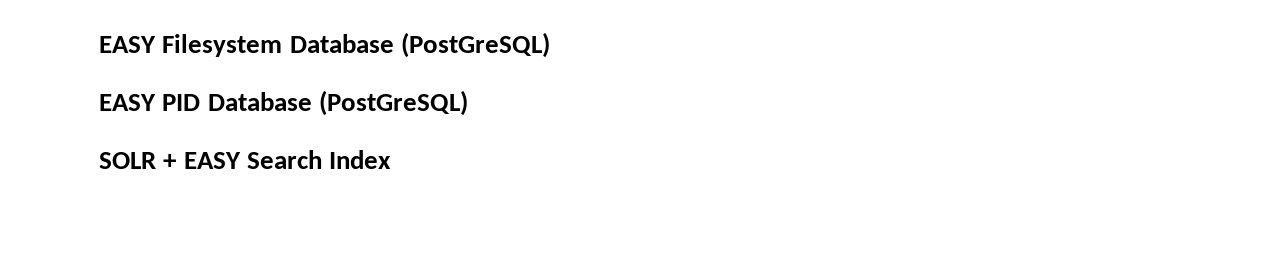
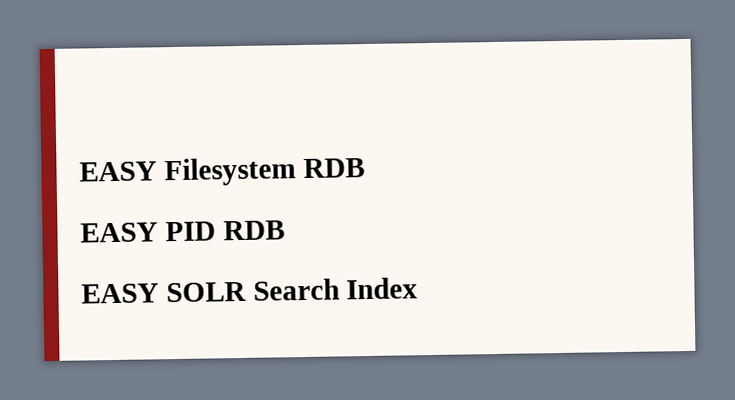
- EASY Filesystem Database (PostGreSQL)
+ EASY Filesystem RDB
- EASY PID Database (PostGreSQL)
- SOLR + EASY Search Index
+ EASY PID RDB
+ EASY SOLR Search Index

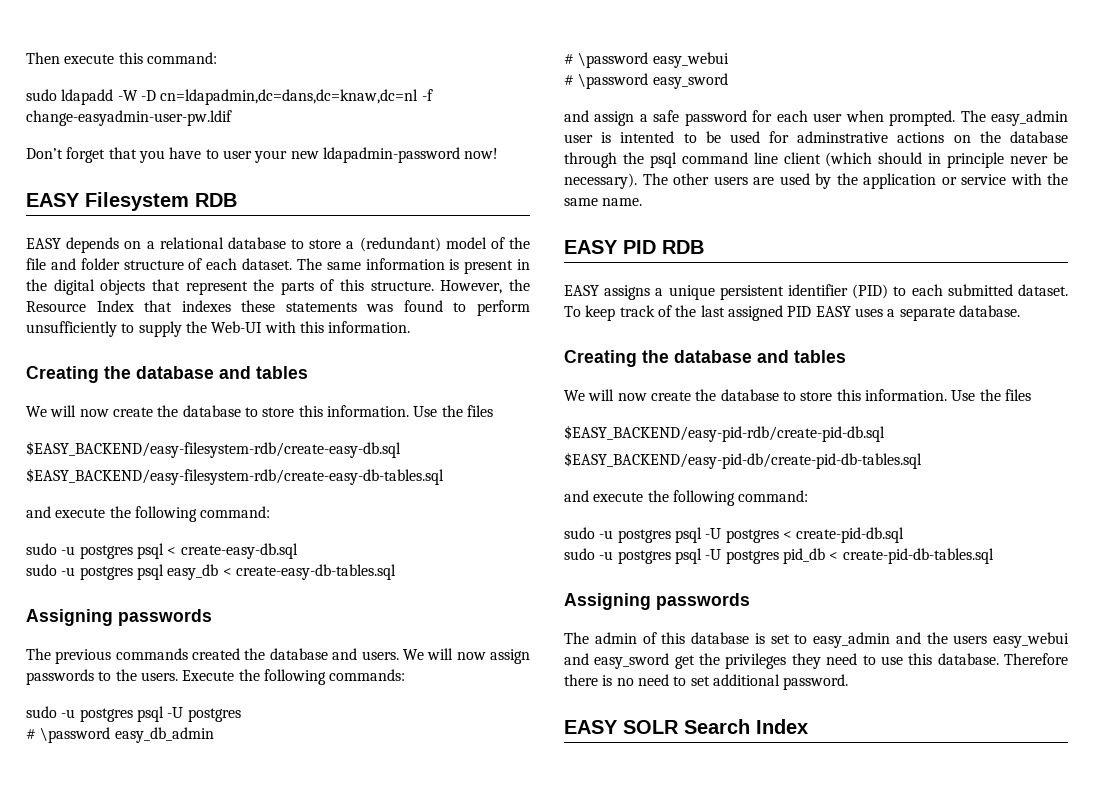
+ Then execute this command:
+ sudo ldapadd -W -D cn=ldapadmin,dc=dans,dc=knaw,dc=nl -f change-easyadmin-user-pw.ldif
+ Don’t forget that you have to user your new ldapadmin-password now!
  EASY Filesystem RDB
+ EASY depends on a relational database to store a (redundant) model of the file and folder structure of each dataset. The same information is present in the digital objects that represent the parts of this structure. However, the Resource Index that indexes these statements was found to perform unsufficiently to supply the Web-UI with this information.
+ Creating the database and tables
+ We will now create the database to store this information. Use the files
+ $EASY_BACKEND/easy-filesystem-rdb/create-easy-db.sql
+ $EASY_BACKEND/easy-filesystem-rdb/create-easy-db-tables.sql
+ and execute the following command:
+ sudo -u postgres psql < create-easy-db.sql
+ sudo -u postgres psql easy_db < create-easy-db-tables.sql
+ Assigning passwords
+ The previous commands created the database and users. We will now assign passwords to the users. Execute the following commands:
+ sudo -u postgres psql -U postgres
+ # \password easy_db_admin
+ # \password easy_webui
+ # \password easy_sword
+ and assign a safe password for each user when prompted. The easy_admin user is intented to be used for adminstrative actions on the database through the psql command line client (which should in principle never be necessary). The other users are used by the application or service with the same name.
  EASY PID RDB
+ EASY assigns a unique persistent identifier (PID) to each submitted dataset. To keep track of the last assigned PID EASY uses a separate database.
+ Creating the database and tables
+ We will now create the database to store this information. Use the files
+ $EASY_BACKEND/easy-pid-rdb/create-pid-db.sql
+ $EASY_BACKEND/easy-pid-db/create-pid-db-tables.sql
+ and execute the following command:
+ sudo -u postgres psql -U postgres < create-pid-db.sql
+ sudo -u postgres psql -U postgres pid_db < create-pid-db-tables.sql
+ Assigning passwords
+ The admin of this database is set to easy_admin and the users easy_webui and easy_sword get the privileges they need to use this database. Therefore there is no need to set additional password.

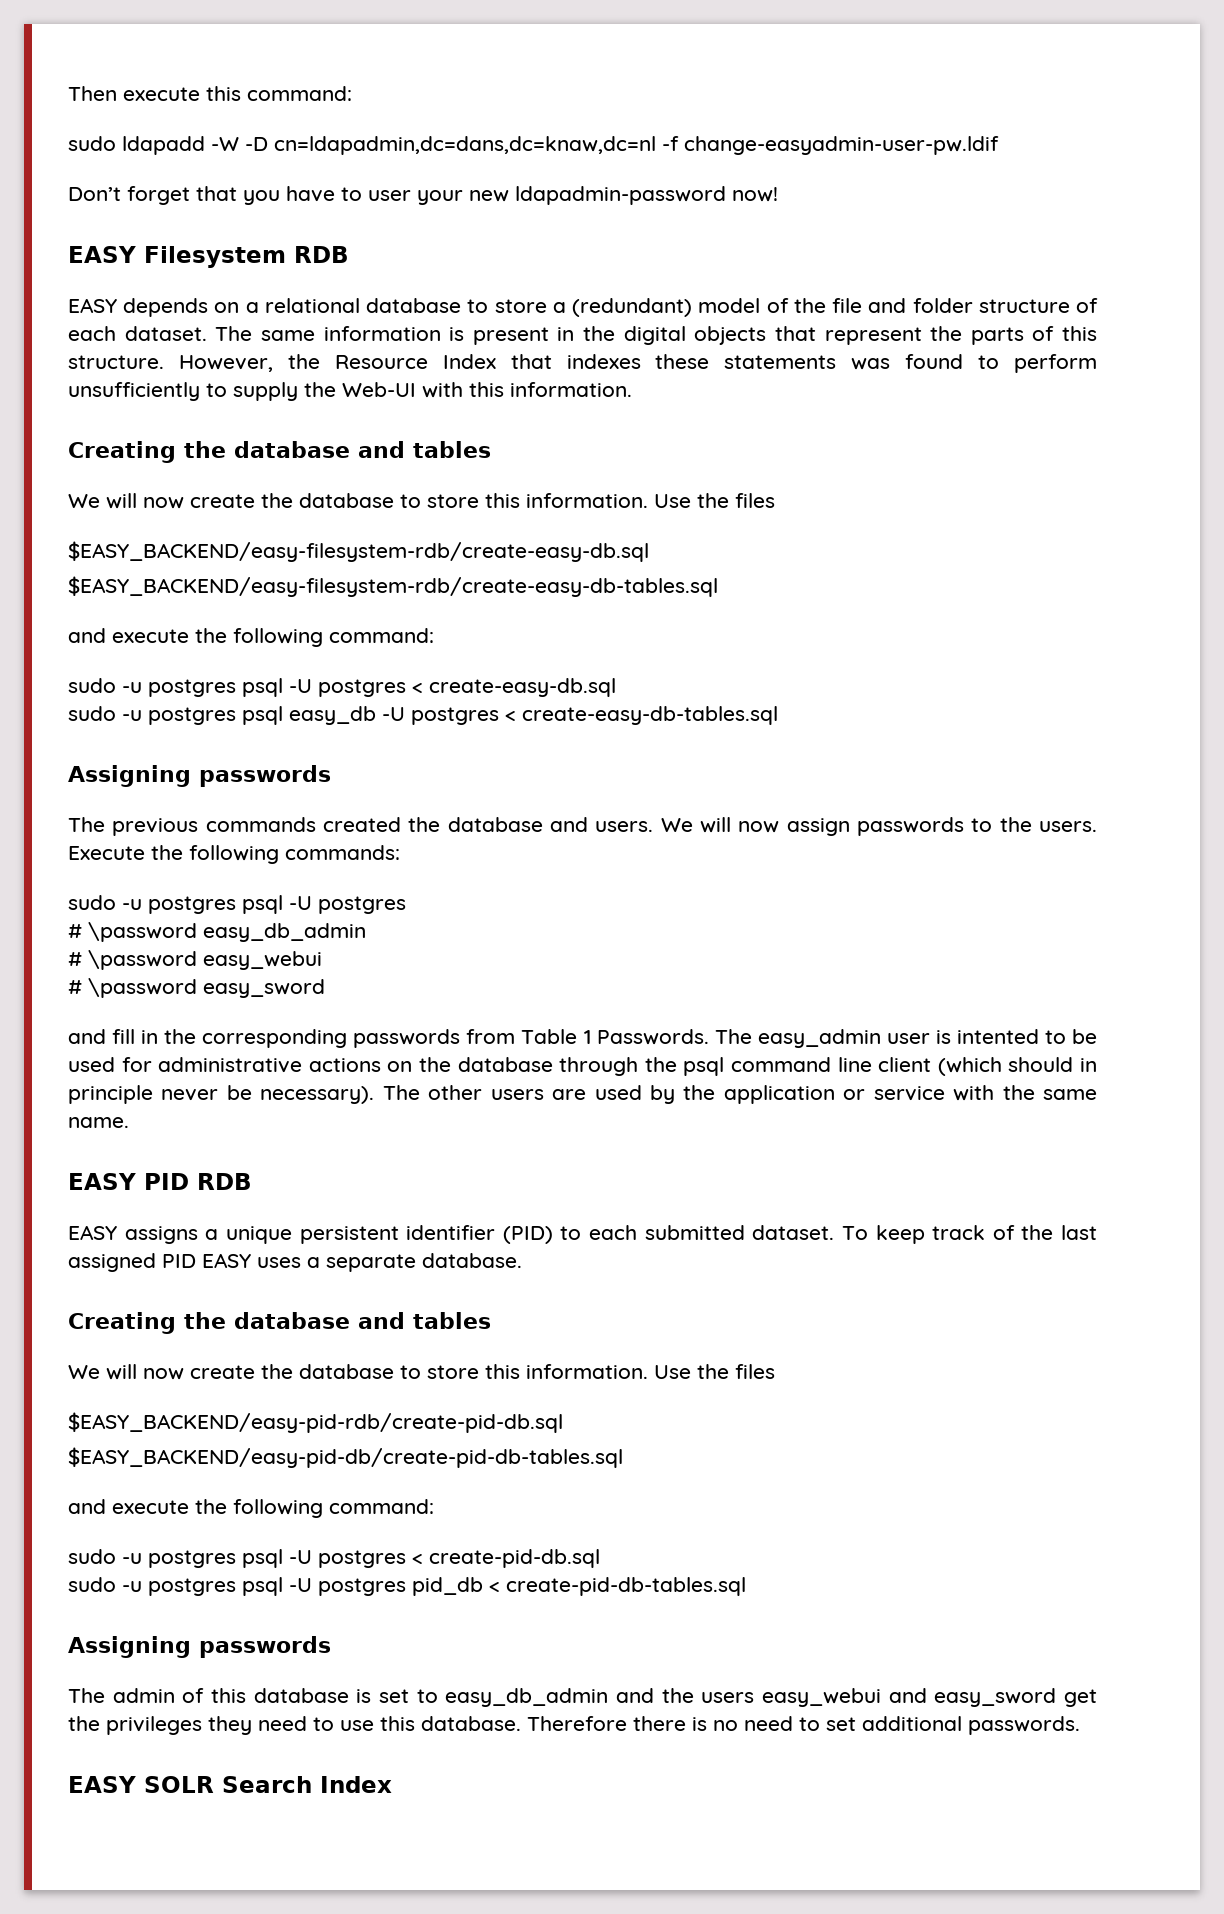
- sudo -u postgres psql < create-easy-db.sql
+ sudo -u postgres psql -U postgres < create-easy-db.sql
- sudo -u postgres psql easy_db < create-easy-db-tables.sql
+ sudo -u postgres psql easy_db -U postgres < create-easy-db-tables.sql
- and assign a safe password for each user when prompted.
+ and fill in the corresponding passwords from Table 1 Passwords.
- The easy_admin user is intented to be used for adminstrative actions on the database through the psql command line client (which should in principle never be necessary).
+ The easy_admin user is intented to be used for administrative actions on the database through the psql command line client (which should in principle never be necessary).
- The admin of this database is set to easy_admin and the users easy_webui and easy_sword get the privileges they need to use this database.
+ The admin of this database is set to easy_db_admin and the users easy_webui and easy_sword get the privileges they need to use this database.
- Therefore there is no need to set additional password.
+ Therefore there is no need to set additional passwords.

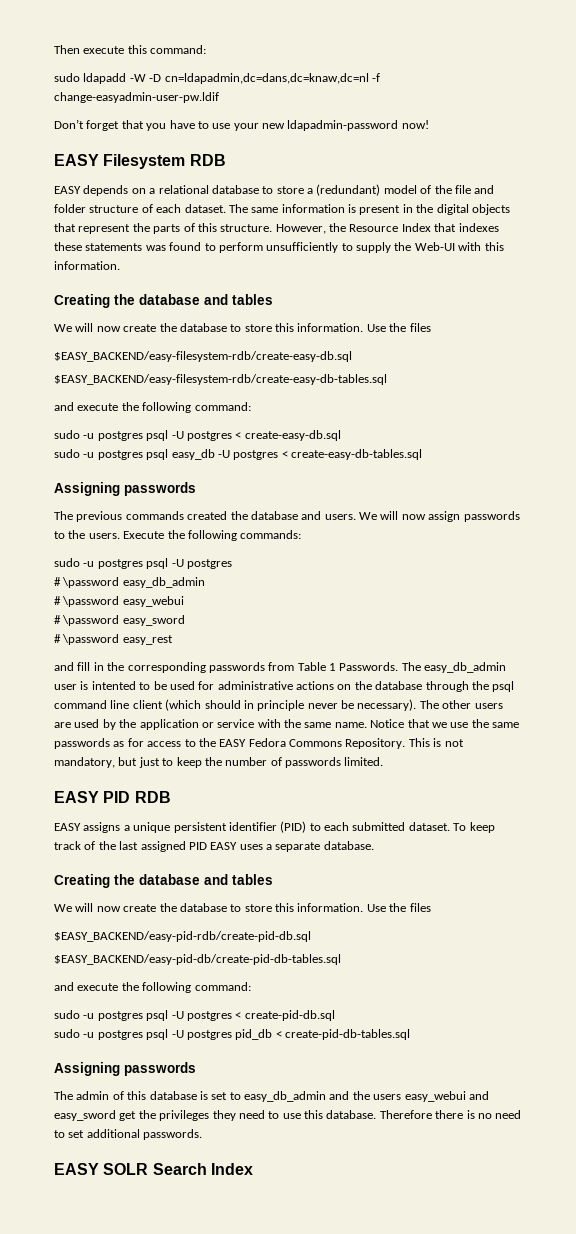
- Don’t forget that you have to user your new ldapadmin-password now!
+ Don’t forget that you have to use your new ldapadmin-password now!
+ # \password easy_rest
- The easy_admin user is intented to be used for administrative actions on the database through the psql command line client (which should in principle never be necessary).
+ The easy_db_admin user is intented to be used for administrative actions on the database through the psql command line client (which should in principle never be necessary).
+ Notice that we use the same passwords as for access to the EASY Fedora Commons Repository. This is not mandatory, but just to keep the number of passwords limited.

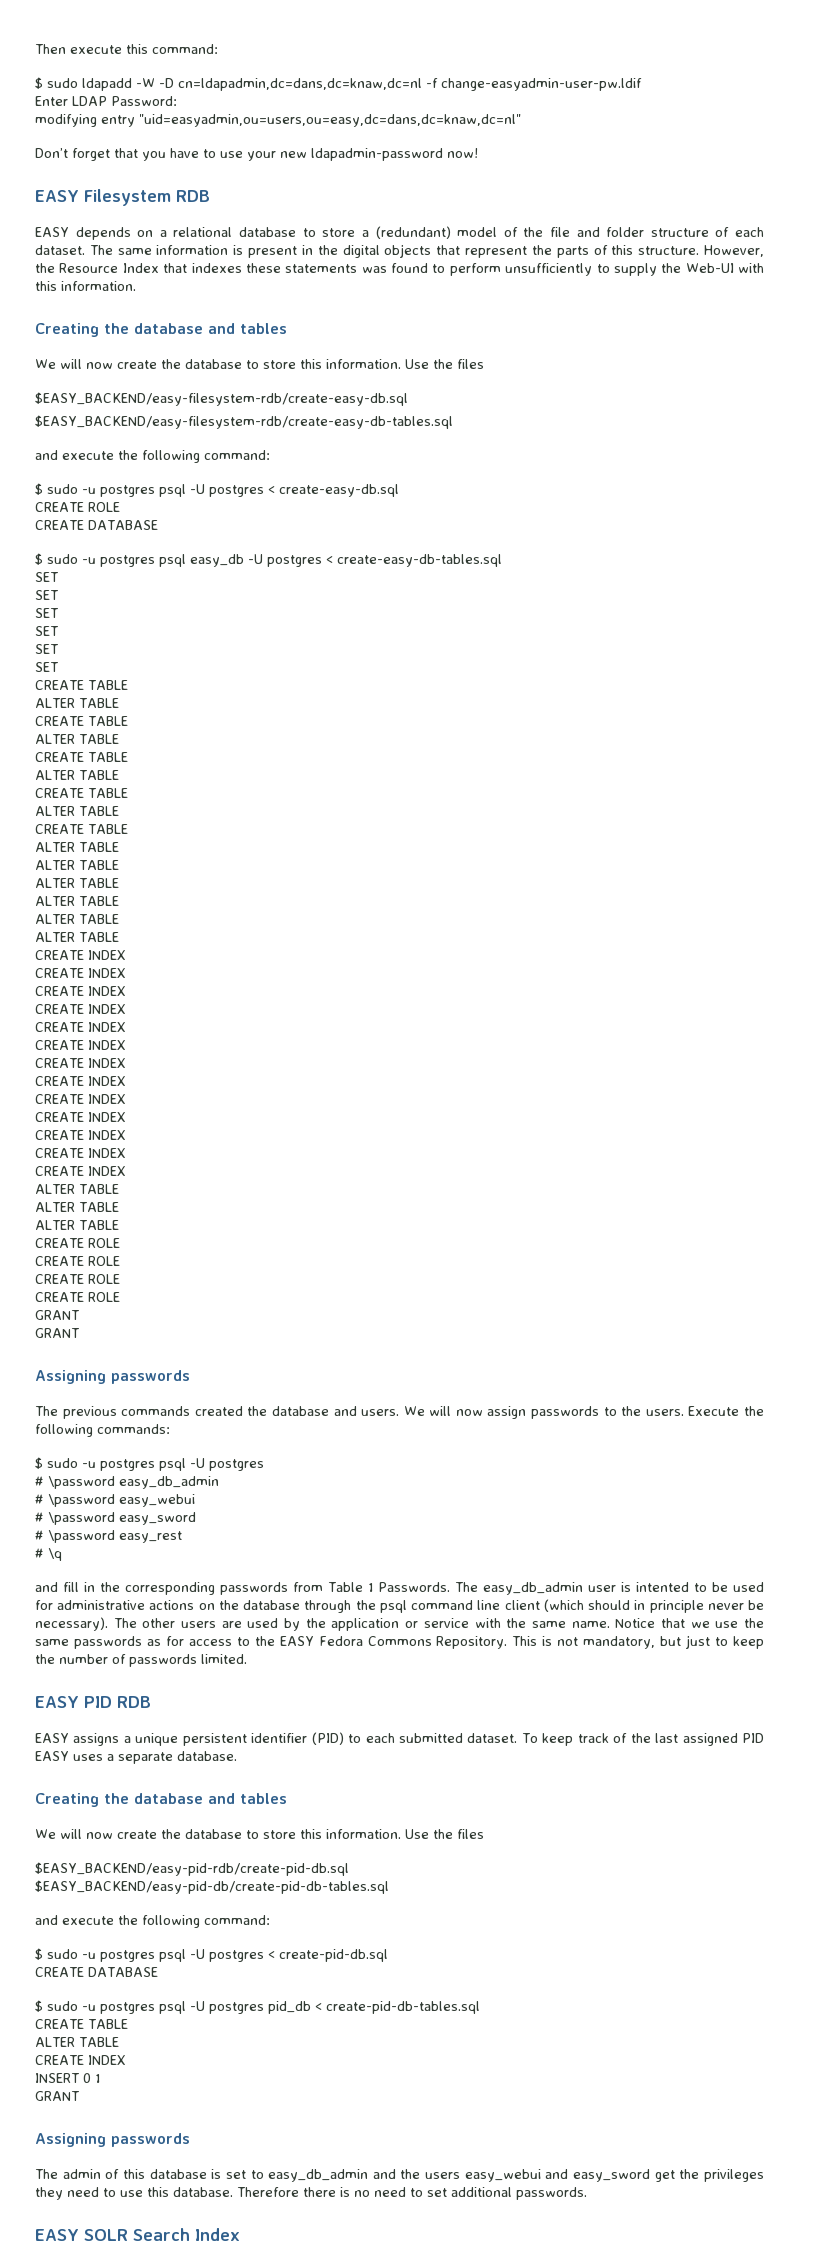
- sudo ldapadd -W -D cn=ldapadmin,dc=dans,dc=knaw,dc=nl -f change-easyadmin-user-pw.ldif
+ $ sudo ldapadd -W -D cn=ldapadmin,dc=dans,dc=knaw,dc=nl -f change-easyadmin-user-pw.ldif
+ Enter LDAP Password:
+ modifying entry "uid=easyadmin,ou=users,ou=easy,dc=dans,dc=knaw,dc=nl"
- sudo -u postgres psql -U postgres < create-easy-db.sql
- sudo -u postgres psql easy_db -U postgres < create-easy-db-tables.sql
+ $ sudo -u postgres psql -U postgres < create-easy-db.sql
+ CREATE ROLE
+ CREATE DATABASE
+ $ sudo -u postgres psql easy_db -U postgres < create-easy-db-tables.sql
+ SET
+ SET
+ SET
+ SET
+ SET
+ SET
+ CREATE TABLE
+ ALTER TABLE
+ CREATE TABLE
+ ALTER TABLE
+ CREATE TABLE
+ ALTER TABLE
+ CREATE TABLE
+ ALTER TABLE
+ CREATE TABLE
+ ALTER TABLE
+ ALTER TABLE
+ ALTER TABLE
+ ALTER TABLE
+ ALTER TABLE
+ ALTER TABLE
+ CREATE INDEX
+ CREATE INDEX
+ CREATE INDEX
+ CREATE INDEX
+ CREATE INDEX
+ CREATE INDEX
+ CREATE INDEX
+ CREATE INDEX
+ CREATE INDEX
+ CREATE INDEX
+ CREATE INDEX
+ CREATE INDEX
+ CREATE INDEX
+ ALTER TABLE
+ ALTER TABLE
+ ALTER TABLE
+ CREATE ROLE
+ CREATE ROLE
+ CREATE ROLE
+ CREATE ROLE
+ GRANT
+ GRANT
  Execute the following commands:
- sudo -u postgres psql -U postgres
+ $ sudo -u postgres psql -U postgres
+ # \q
- sudo -u postgres psql -U postgres < create-pid-db.sql
- sudo -u postgres psql -U postgres pid_db < create-pid-db-tables.sql
+ $ sudo -u postgres psql -U postgres < create-pid-db.sql
+ CREATE DATABASE
+ $ sudo -u postgres psql -U postgres pid_db < create-pid-db-tables.sql
+ CREATE TABLE
+ ALTER TABLE
+ CREATE INDEX
+ INSERT 0 1
+ GRANT

